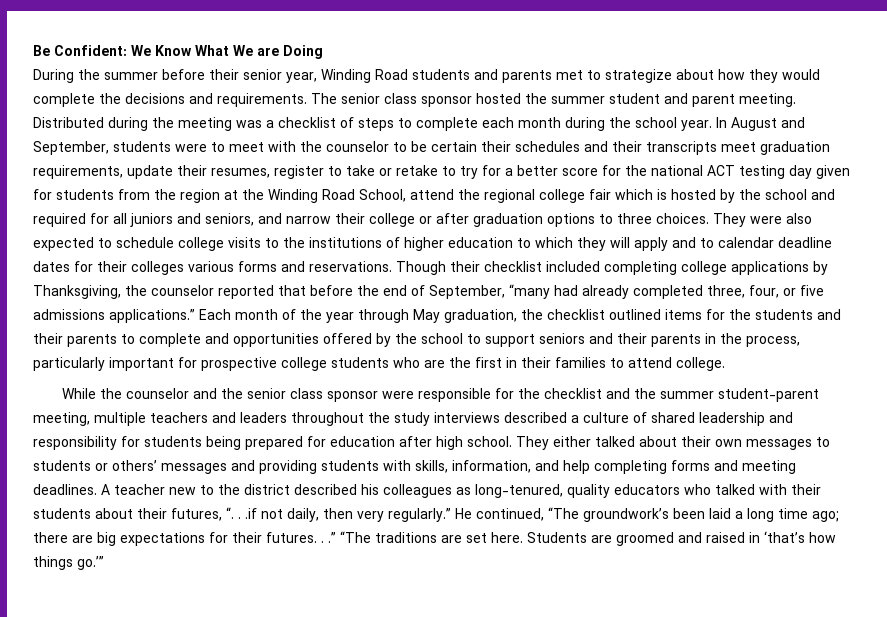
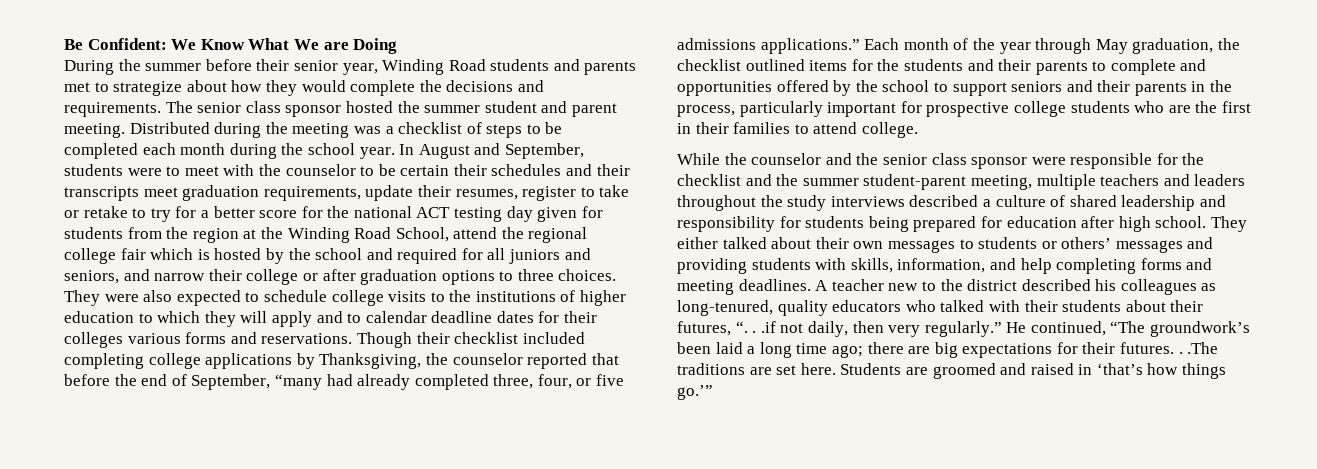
- Distributed during the meeting was a checklist of steps to complete each month during the school year.
+ Distributed during the meeting was a checklist of steps to be completed each month during the school year.
- He continued, “The groundwork’s been laid a long time ago; there are big expectations for their futures. . .” “The traditions are set here.
+ He continued, “The groundwork’s been laid a long time ago; there are big expectations for their futures. . .The traditions are set here.

